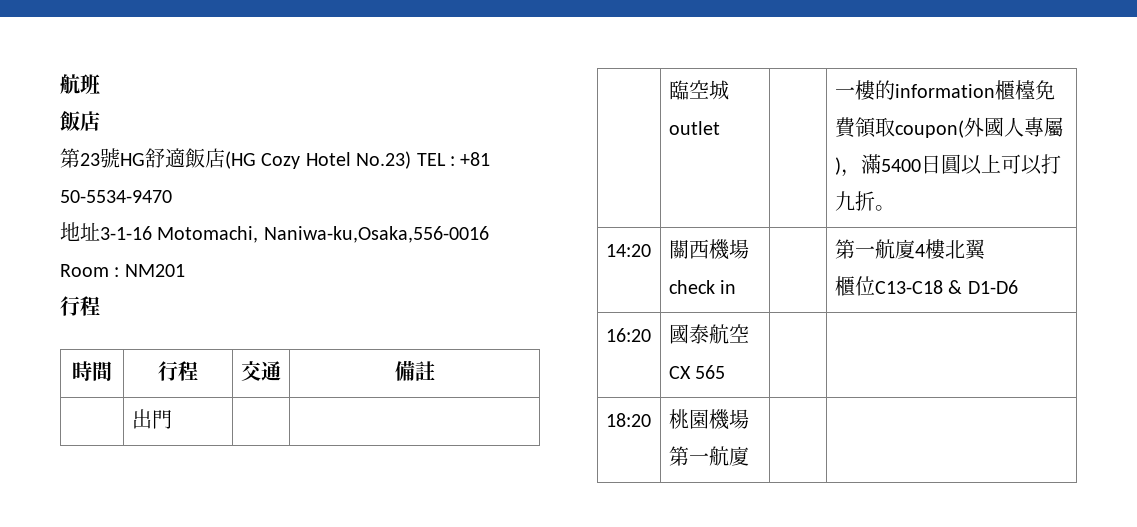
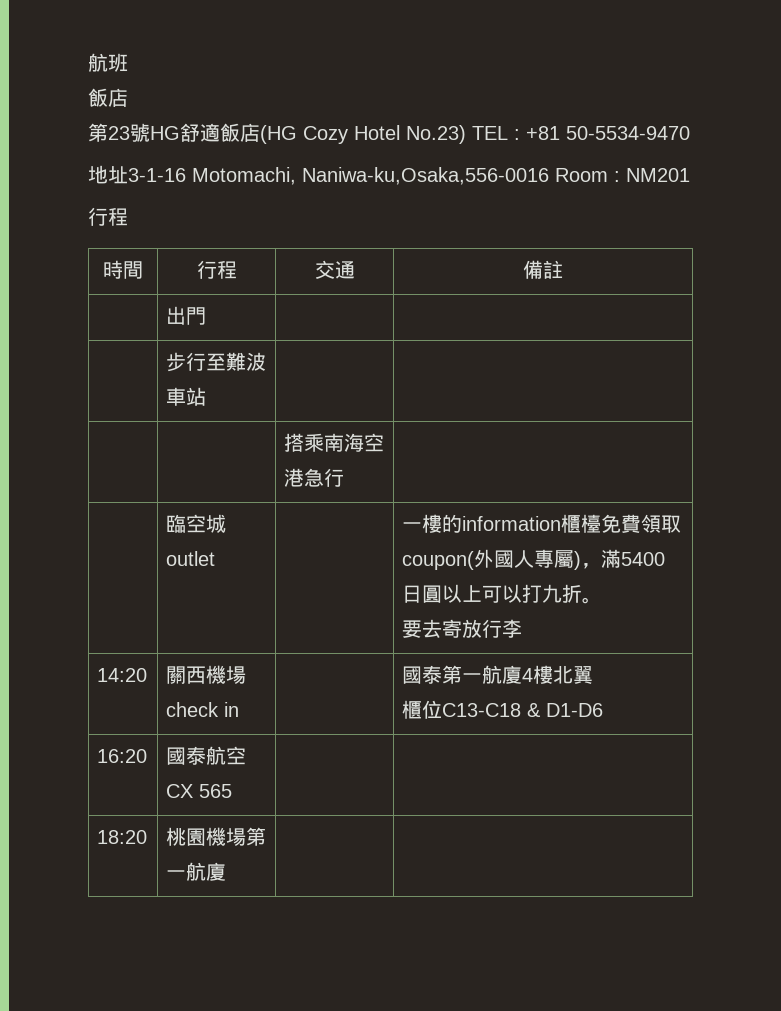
+ | 步行至難波車站 | |
+ | | 搭乘南海空港急行 |
  | 臨空城outlet | | 一樓的information櫃檯免費領取coupon(外國人專屬)，滿5400日圓以上可以打九折。
+ 要去寄放行李
- 14:20 | 關西機場check in | | 第一航廈4樓北翼
+ 14:20 | 關西機場check in | | 國泰第一航廈4樓北翼

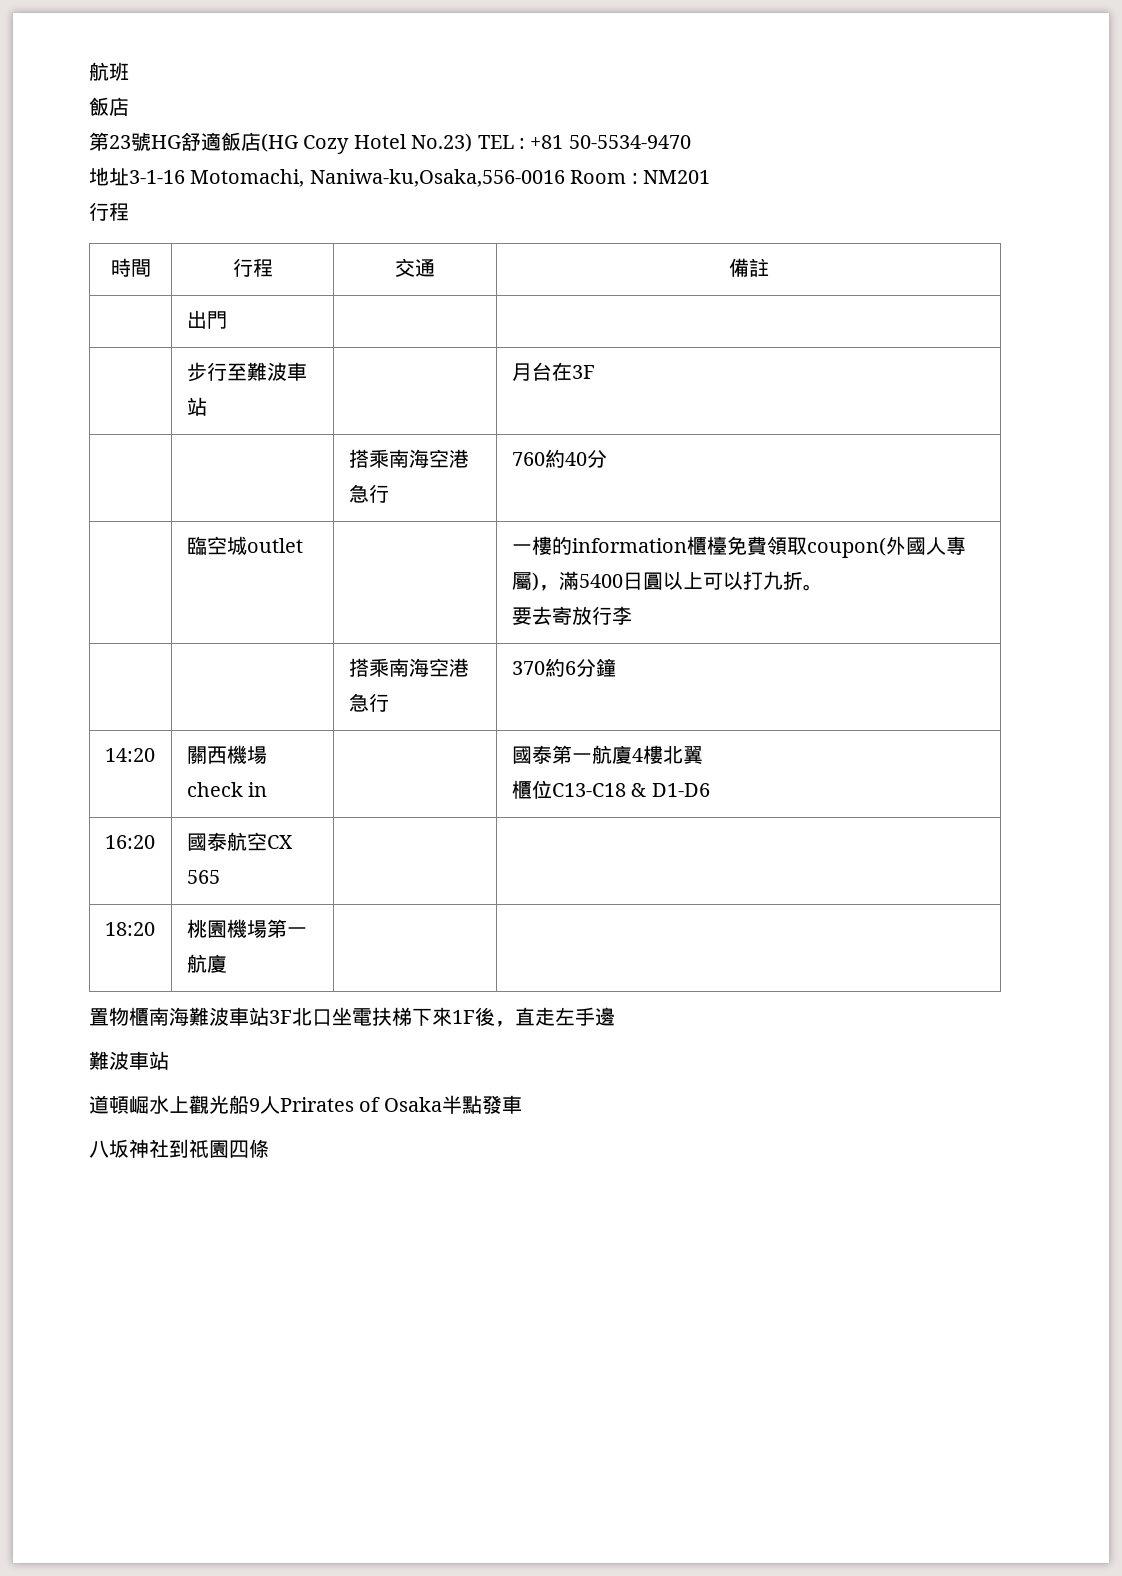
- | 步行至難波車站 | |
- | | 搭乘南海空港急行 |
+ | 步行至難波車站 | | 月台在3F
+ | | 搭乘南海空港急行 | 760約40分
+ | | 搭乘南海空港急行 | 370約6分鐘
+ 置物櫃南海難波車站3F北口坐電扶梯下來1F後，直走左手邊
+ 難波車站
+ 道頓崛水上觀光船9人Prirates of Osaka半點發車
+ 八坂神社到祇園四條

